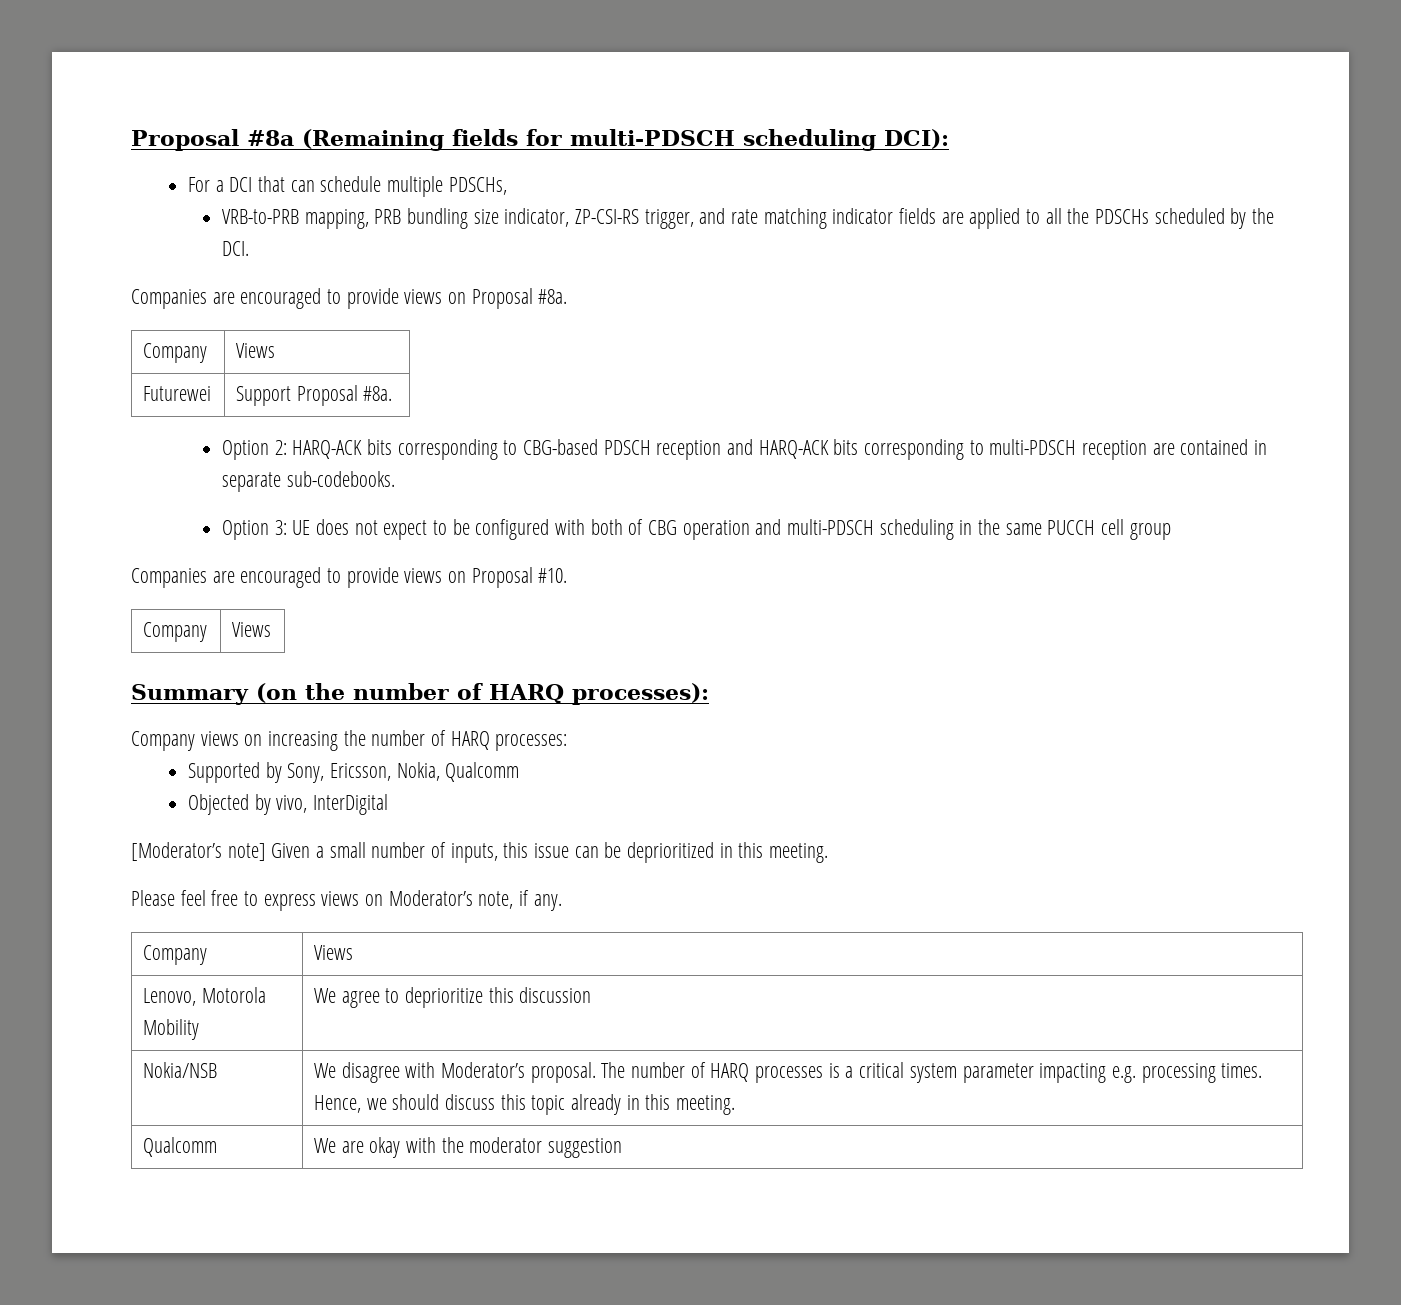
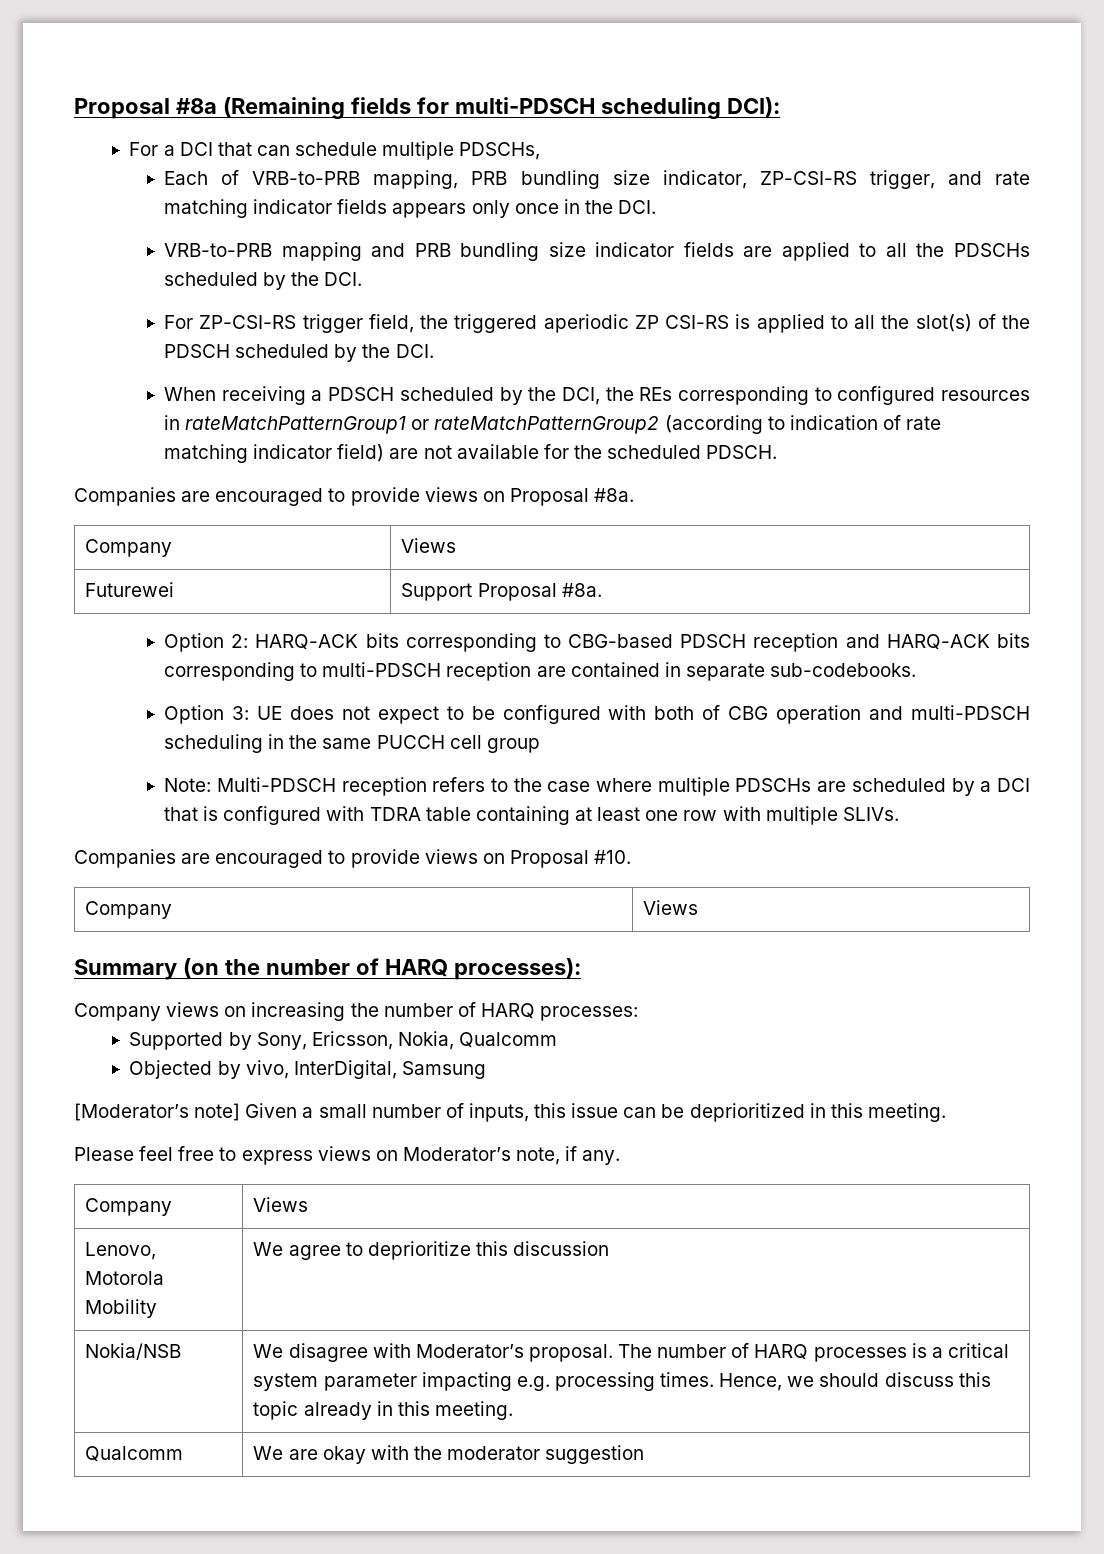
- VRB-to-PRB mapping, PRB bundling size indicator, ZP-CSI-RS trigger, and rate matching indicator fields are applied to all the PDSCHs scheduled by the DCI.
+ Each of VRB-to-PRB mapping, PRB bundling size indicator, ZP-CSI-RS trigger, and rate matching indicator fields appears only once in the DCI.
+ VRB-to-PRB mapping and PRB bundling size indicator fields are applied to all the PDSCHs scheduled by the DCI.
+ For ZP-CSI-RS trigger field, the triggered aperiodic ZP CSI-RS is applied to all the slot(s) of the PDSCH scheduled by the DCI.
+ When receiving a PDSCH scheduled by the DCI, the REs corresponding to configured resources in rateMatchPatternGroup1 or rateMatchPatternGroup2 (according to indication of rate matching indicator field) are not available for the scheduled PDSCH.
+ Note: Multi-PDSCH reception refers to the case where multiple PDSCHs are scheduled by a DCI that is configured with TDRA table containing at least one row with multiple SLIVs.
- Objected by vivo, InterDigital
+ Objected by vivo, InterDigital, Samsung

